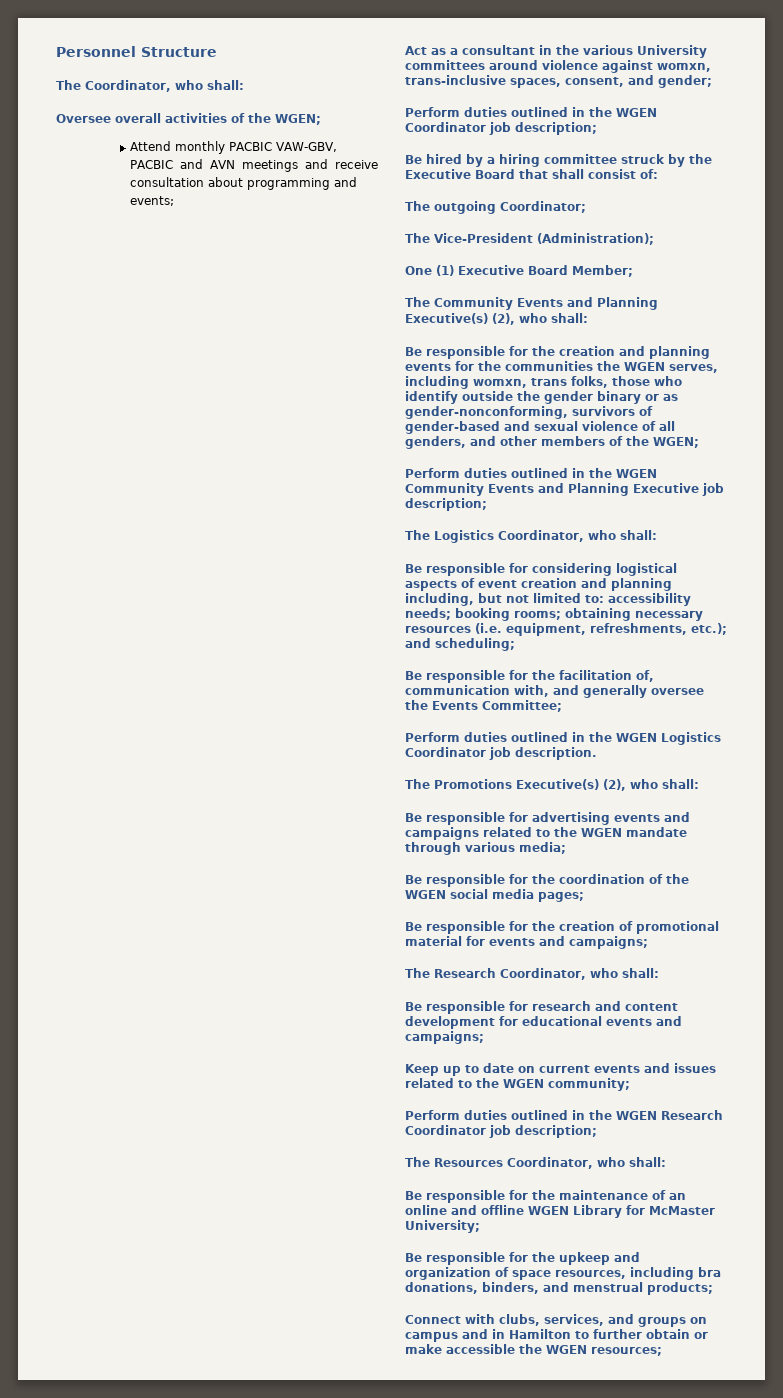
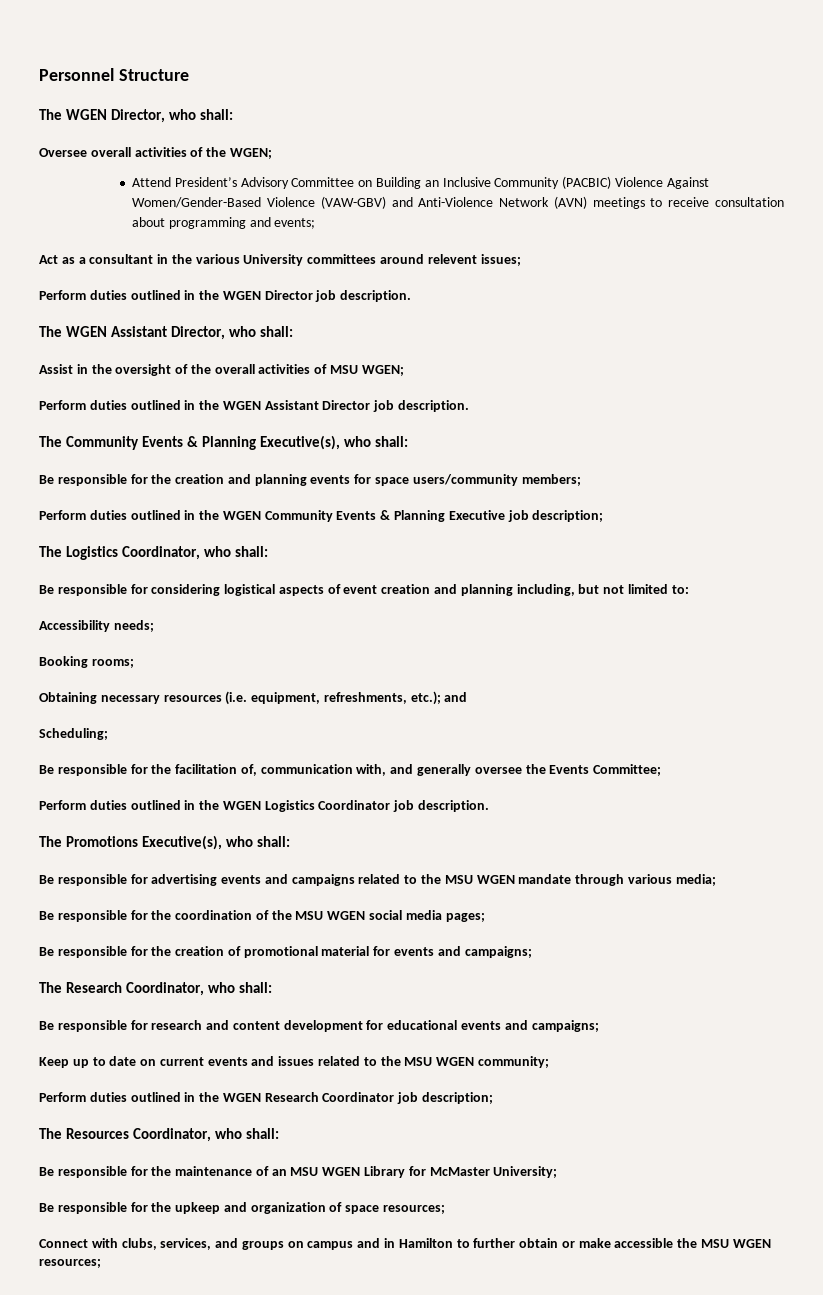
- The Coordinator, who shall:
+ The WGEN Director, who shall:
- Attend monthly PACBIC VAW-GBV, PACBIC and AVN meetings and receive consultation about programming and events;
+ Attend President’s Advisory Committee on Building an Inclusive Community (PACBIC) Violence Against Women/Gender-Based Violence (VAW-GBV) and Anti-Violence Network (AVN) meetings to receive consultation about programming and events;
- Act as a consultant in the various University committees around violence against womxn, trans-inclusive spaces, consent, and gender;
- Perform duties outlined in the WGEN Coordinator job description;
- Be hired by a hiring committee struck by the Executive Board that shall consist of:
- The outgoing Coordinator;
- The Vice-President (Administration);
- One (1) Executive Board Member;
+ Act as a consultant in the various University committees around relevent issues;
+ Perform duties outlined in the WGEN Director job description.
+ The WGEN Assistant Director, who shall:
+ Assist in the oversight of the overall activities of MSU WGEN;
+ Perform duties outlined in the WGEN Assistant Director job description.
- The Community Events and Planning Executive(s) (2), who shall:
+ The Community Events & Planning Executive(s), who shall:
- Be responsible for the creation and planning events for the communities the WGEN serves, including womxn, trans folks, those who identify outside the gender binary or as gender-nonconforming, survivors of gender-based and sexual violence of all genders, and other members of the WGEN;
+ Be responsible for the creation and planning events for space users/community members;
- Perform duties outlined in the WGEN Community Events and Planning Executive job description;
+ Perform duties outlined in the WGEN Community Events & Planning Executive job description;
- Be responsible for considering logistical aspects of event creation and planning including, but not limited to: accessibility needs; booking rooms; obtaining necessary resources (i.e. equipment, refreshments, etc.); and scheduling;
+ Be responsible for considering logistical aspects of event creation and planning including, but not limited to:
+ Accessibility needs;
+ Booking rooms;
+ Obtaining necessary resources (i.e. equipment, refreshments, etc.); and
+ Scheduling;
- The Promotions Executive(s) (2), who shall:
+ The Promotions Executive(s), who shall:
- Be responsible for advertising events and campaigns related to the WGEN mandate through various media;
+ Be responsible for advertising events and campaigns related to the MSU WGEN mandate through various media;
- Be responsible for the coordination of the WGEN social media pages;
+ Be responsible for the coordination of the MSU WGEN social media pages;
- Keep up to date on current events and issues related to the WGEN community;
+ Keep up to date on current events and issues related to the MSU WGEN community;
- Be responsible for the maintenance of an online and offline WGEN Library for McMaster University;
+ Be responsible for the maintenance of an MSU WGEN Library for McMaster University;
- Be responsible for the upkeep and organization of space resources, including bra donations, binders, and menstrual products;
+ Be responsible for the upkeep and organization of space resources;
- Connect with clubs, services, and groups on campus and in Hamilton to further obtain or make accessible the WGEN resources;
+ Connect with clubs, services, and groups on campus and in Hamilton to further obtain or make accessible the MSU WGEN resources;

